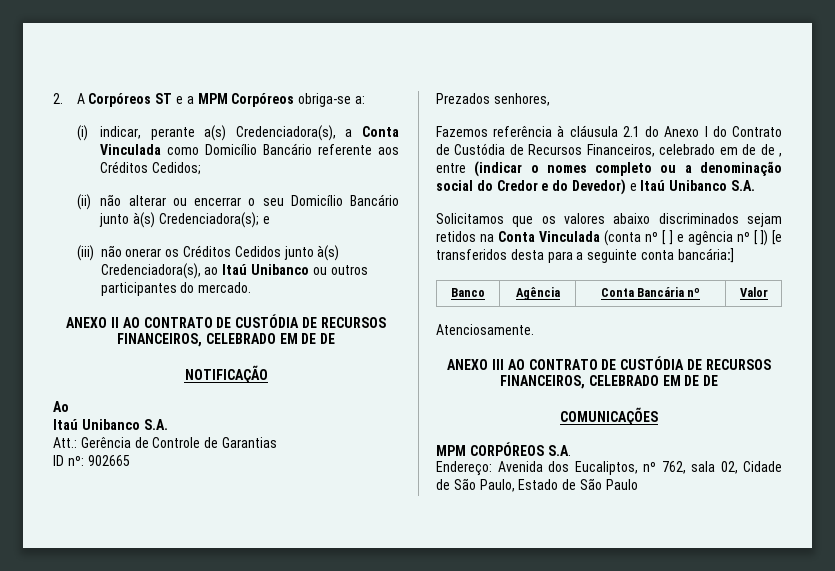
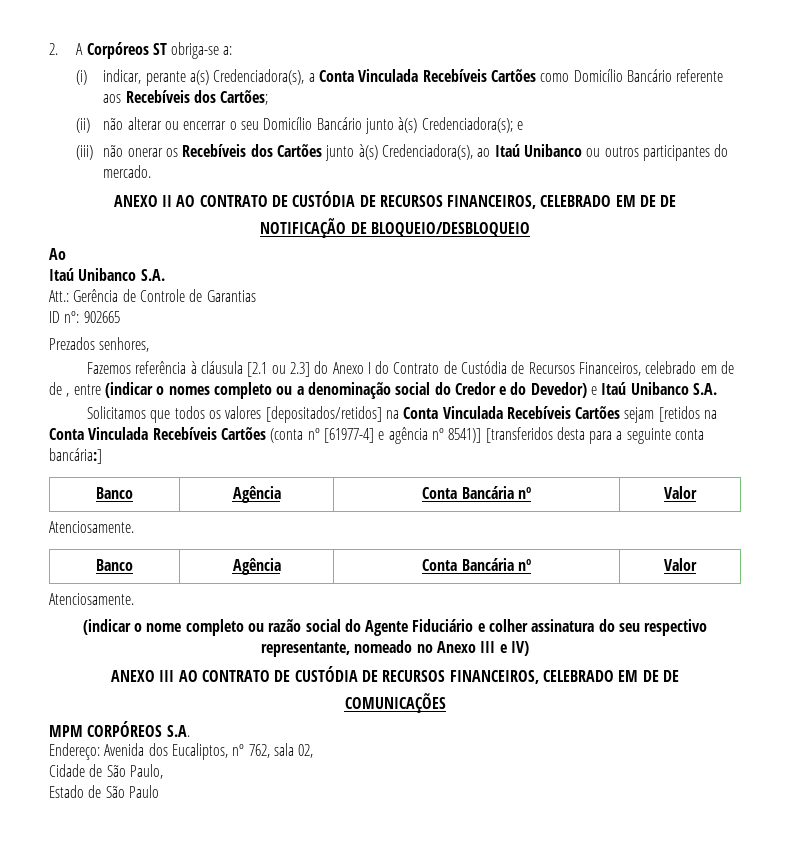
- 2. A Corpóreos ST e a MPM Corpóreos obriga-se a:
+ 2. A Corpóreos ST obriga-se a:
- (i) indicar, perante a(s) Credenciadora(s), a Conta Vinculada como Domicílio Bancário referente aos Créditos Cedidos;
+ (i) indicar, perante a(s) Credenciadora(s), a Conta Vinculada Recebíveis Cartões como Domicílio Bancário referente aos Recebíveis dos Cartões;
- (iii) não onerar os Créditos Cedidos junto à(s) Credenciadora(s), ao Itaú Unibanco ou outros participantes do mercado.
+ (iii) não onerar os Recebíveis dos Cartões junto à(s) Credenciadora(s), ao Itaú Unibanco ou outros participantes do mercado.
- NOTIFICAÇÃO
+ NOTIFICAÇÃO DE BLOQUEIO/DESBLOQUEIO
- Fazemos referência à cláusula 2.1 do Anexo I do Contrato de Custódia de Recursos Financeiros, celebrado em de de , entre (indicar o nomes completo ou a denominação social do Credor e do Devedor) e Itaú Unibanco S.A.
+ Fazemos referência à cláusula [2.1 ou 2.3] do Anexo I do Contrato de Custódia de Recursos Financeiros, celebrado em de de , entre (indicar o nomes completo ou a denominação social do Credor e do Devedor) e Itaú Unibanco S.A.
- Solicitamos que os valores abaixo discriminados sejam retidos na Conta Vinculada (conta nº [ ] e agência nº [ ]) [e transferidos desta para a seguinte conta bancária:]
+ Solicitamos que todos os valores [depositados/retidos] na Conta Vinculada Recebíveis Cartões sejam [retidos na Conta Vinculada Recebíveis Cartões (conta nº [61977-4] e agência nº 8541)] [transferidos desta para a seguinte conta bancária:]
  Banco | Agência | Conta Bancária nº | Valor
  Atenciosamente.
+ Banco | Agência | Conta Bancária nº | Valor
+ Atenciosamente.
+ (indicar o nome completo ou razão social do Agente Fiduciário e colher assinatura do seu respectivo representante, nomeado no Anexo III e IV)
- Endereço: Avenida dos Eucaliptos, nº 762, sala 02, Cidade de São Paulo, Estado de São Paulo
+ Endereço: Avenida dos Eucaliptos, nº 762, sala 02,
+ Cidade de São Paulo,
+ Estado de São Paulo

